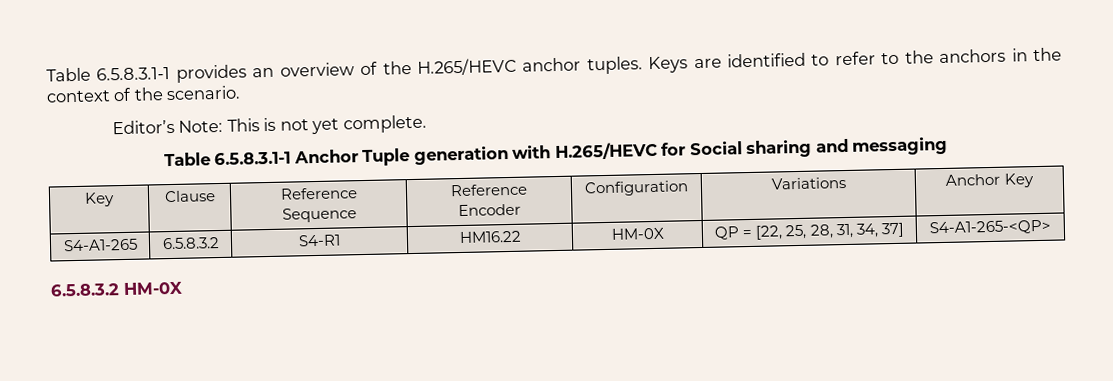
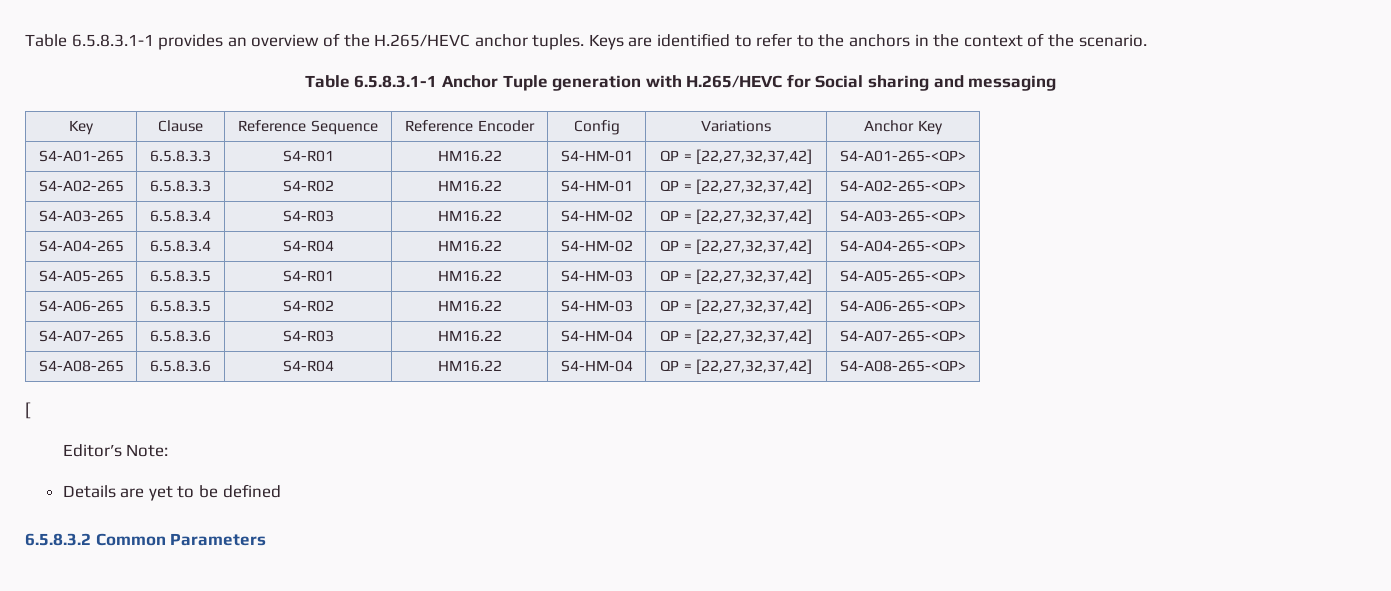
- Editor’s Note: This is not yet complete.
- Key | Clause | Reference Sequence | Reference Encoder | Configuration | Variations | Anchor Key
+ Key | Clause | Reference Sequence | Reference Encoder | Config | Variations | Anchor Key
- S4-A1-265 | 6.5.8.3.2 | S4-R1 | HM16.22 | HM-0X | QP = [22, 25, 28, 31, 34, 37] | S4-A1-265-<QP>
- 6.5.8.3.2 HM-0X
+ S4-A01-265 | 6.5.8.3.3 | S4-R01 | HM16.22 | S4-HM-01 | QP = [22,27,32,37,42] | S4-A01-265-<QP>
+ S4-A02-265 | 6.5.8.3.3 | S4-R02 | HM16.22 | S4-HM-01 | QP = [22,27,32,37,42] | S4-A02-265-<QP>
+ S4-A03-265 | 6.5.8.3.4 | S4-R03 | HM16.22 | S4-HM-02 | QP = [22,27,32,37,42] | S4-A03-265-<QP>
+ S4-A04-265 | 6.5.8.3.4 | S4-R04 | HM16.22 | S4-HM-02 | QP = [22,27,32,37,42] | S4-A04-265-<QP>
+ S4-A05-265 | 6.5.8.3.5 | S4-R01 | HM16.22 | S4-HM-03 | QP = [22,27,32,37,42] | S4-A05-265-<QP>
+ S4-A06-265 | 6.5.8.3.5 | S4-R02 | HM16.22 | S4-HM-03 | QP = [22,27,32,37,42] | S4-A06-265-<QP>
+ S4-A07-265 | 6.5.8.3.6 | S4-R03 | HM16.22 | S4-HM-04 | QP = [22,27,32,37,42] | S4-A07-265-<QP>
+ S4-A08-265 | 6.5.8.3.6 | S4-R04 | HM16.22 | S4-HM-04 | QP = [22,27,32,37,42] | S4-A08-265-<QP>
+ [
+ Editor’s Note:
+ Details are yet to be defined
+ 6.5.8.3.2 Common Parameters

